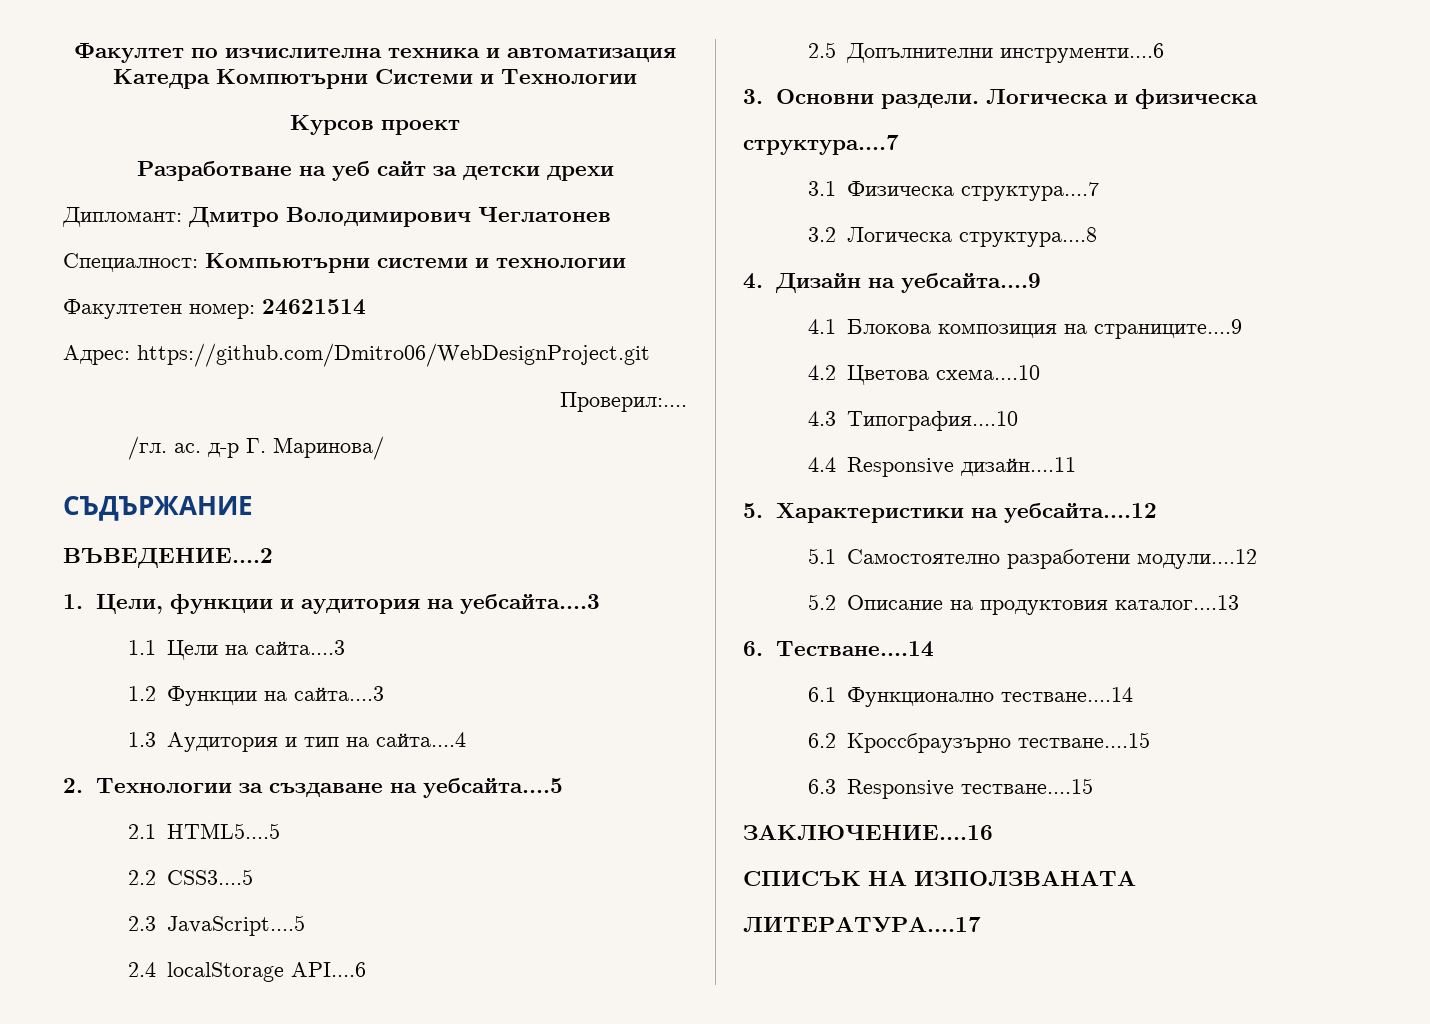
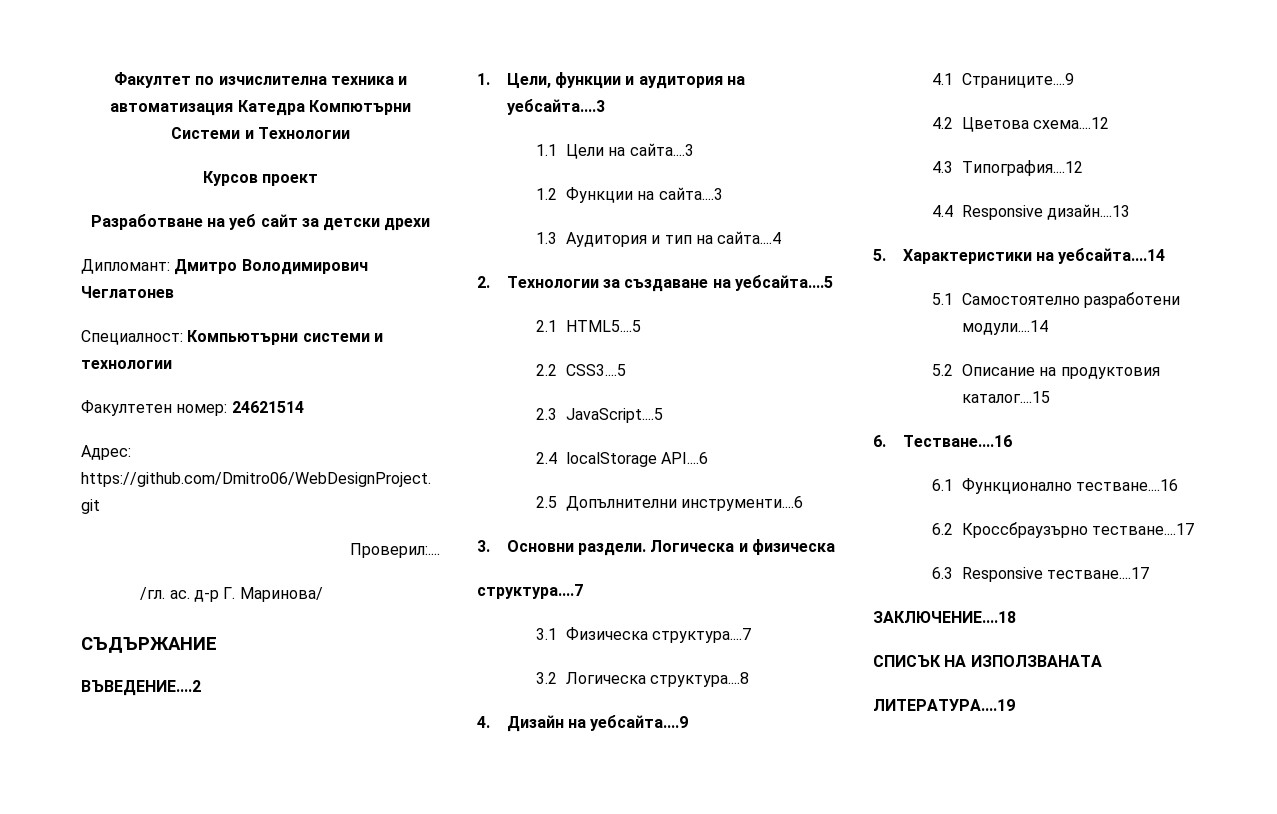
- 4.1 Блокова композиция на страниците....9
+ 4.1 Страниците....9
- 4.2 Цветова схема....10
+ 4.2 Цветова схема....12
- 4.3 Типография....10
+ 4.3 Типография....12
- 4.4 Responsive дизайн....11
+ 4.4 Responsive дизайн....13
- 5. Характеристики на уебсайта....12
+ 5. Характеристики на уебсайта....14
- 5.1 Самостоятелно разработени модули....12
+ 5.1 Самостоятелно разработени модули....14
- 5.2 Описание на продуктовия каталог....13
+ 5.2 Описание на продуктовия каталог....15
- 6. Тестване....14
+ 6. Тестване....16
- 6.1 Функционално тестване....14
+ 6.1 Функционално тестване....16
- 6.2 Кроссбраузърно тестване....15
+ 6.2 Кроссбраузърно тестване....17
- 6.3 Responsive тестване....15
- ЗАКЛЮЧЕНИЕ....16
+ 6.3 Responsive тестване....17
+ ЗАКЛЮЧЕНИЕ....18
- ЛИТЕРАТУРА....17
+ ЛИТЕРАТУРА....19

